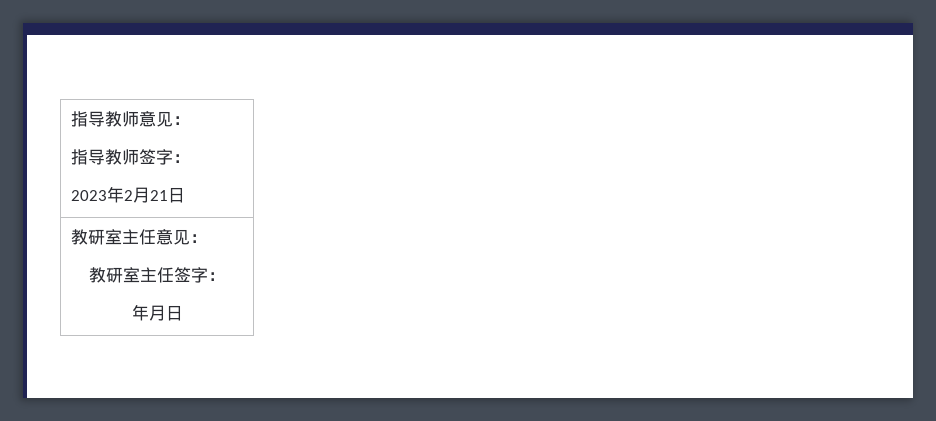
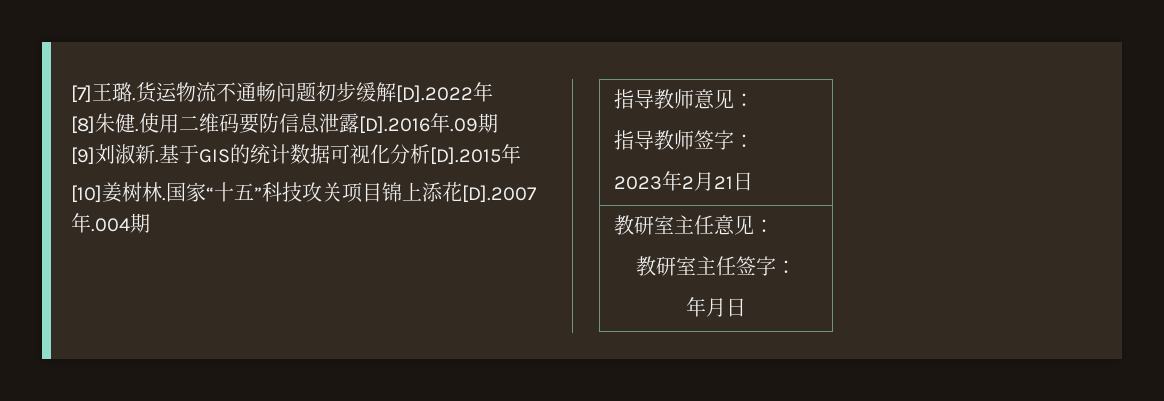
+ [7]王璐.货运物流不通畅问题初步缓解[D].2022年
+ [8]朱健.使用二维码要防信息泄露[D].2016年.09期
+ [9]刘淑新.基于GIS的统计数据可视化分析[D].2015年
+ [10]姜树林.国家“十五”科技攻关项目锦上添花[D].2007年.004期

